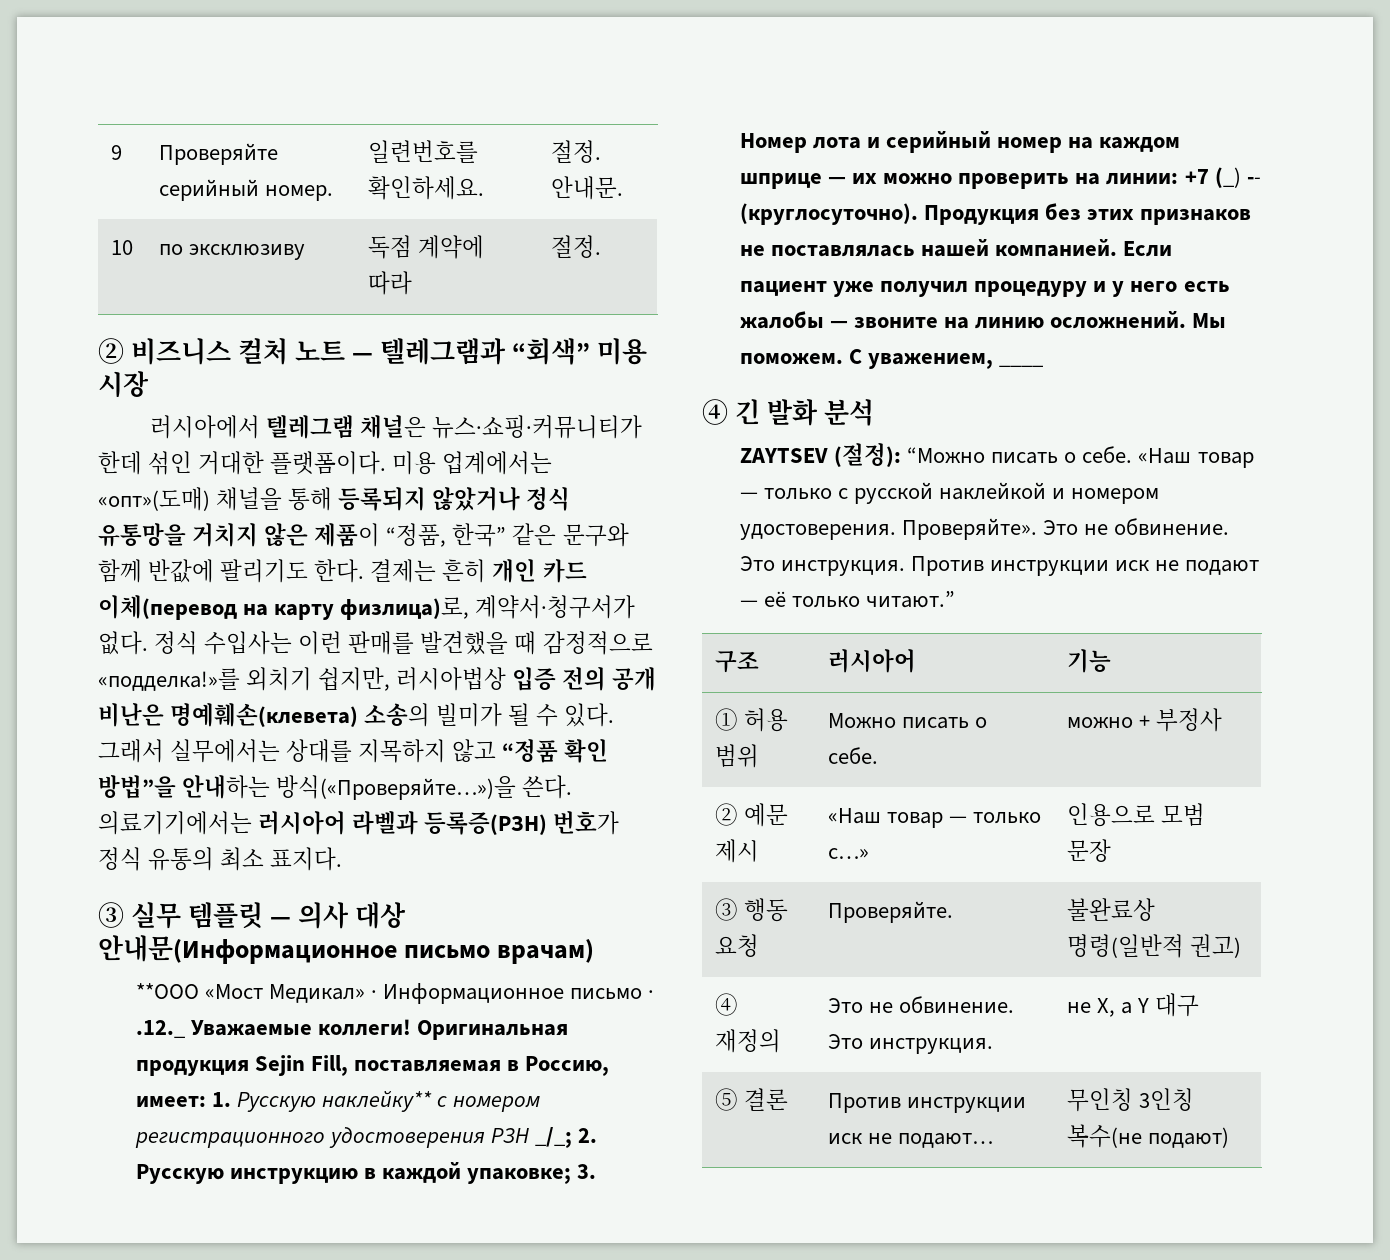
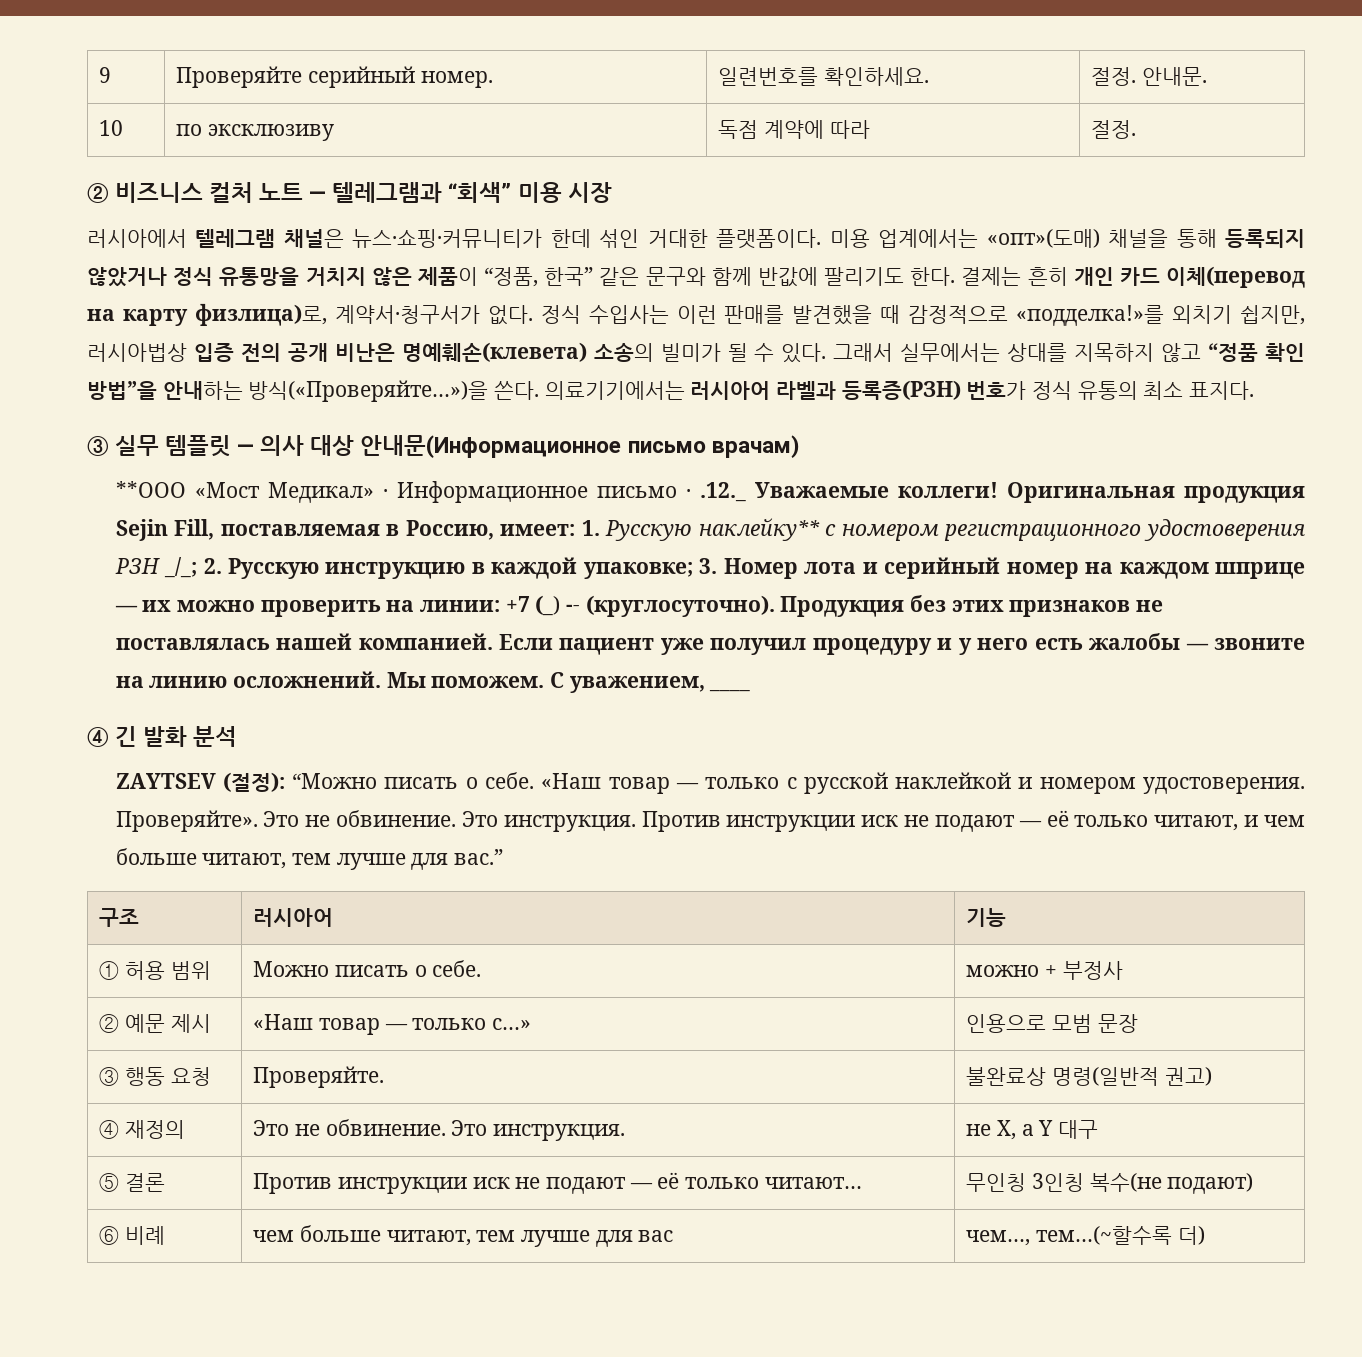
- Против инструкции иск не подают — её только читают.”
+ Против инструкции иск не подают — её только читают, и чем больше читают, тем лучше для вас.”
- ⑤ 결론 | Против инструкции иск не подают… | 무인칭 3인칭 복수(не подают)
+ ⑤ 결론 | Против инструкции иск не подают — её только читают… | 무인칭 3인칭 복수(не подают)
+ ⑥ 비례 | чем больше читают, тем лучше для вас | чем…, тем…(~할수록 더)

